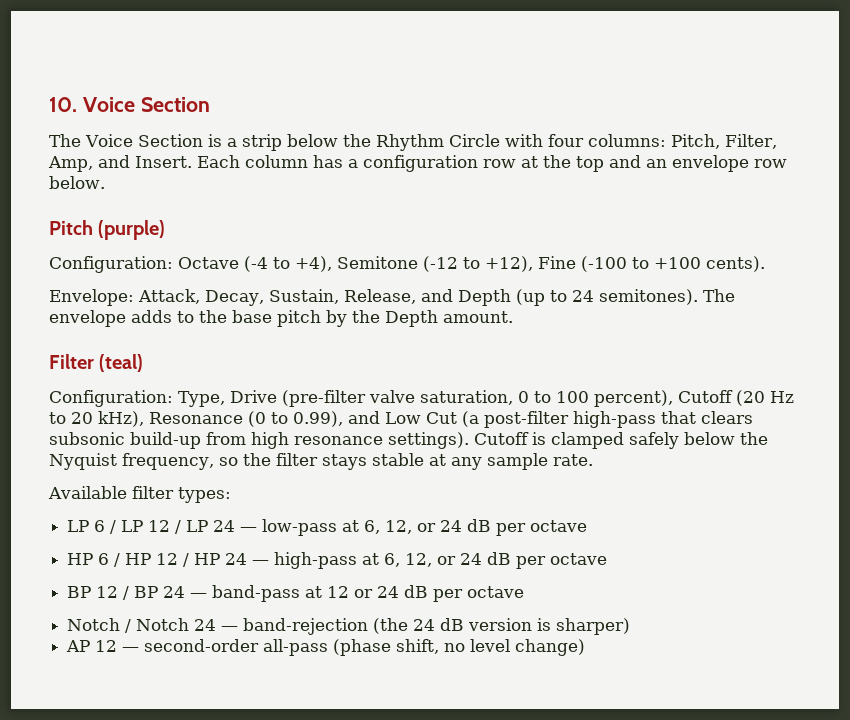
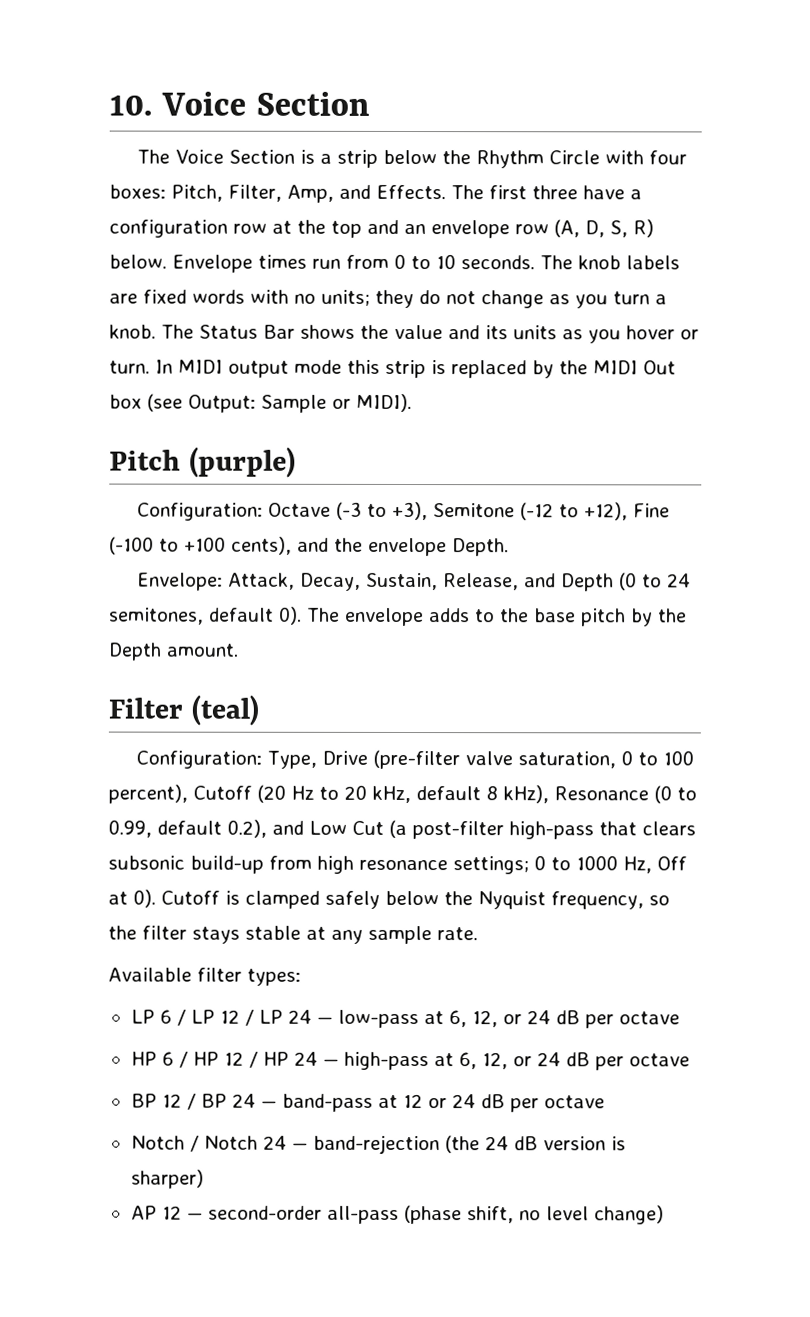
- The Voice Section is a strip below the Rhythm Circle with four columns: Pitch, Filter, Amp, and Insert. Each column has a configuration row at the top and an envelope row below.
+ The Voice Section is a strip below the Rhythm Circle with four boxes: Pitch, Filter, Amp, and Effects. The first three have a configuration row at the top and an envelope row (A, D, S, R) below. Envelope times run from 0 to 10 seconds. The knob labels are fixed words with no units; they do not change as you turn a knob. The Status Bar shows the value and its units as you hover or turn. In MIDI output mode this strip is replaced by the MIDI Out box (see Output: Sample or MIDI).
- Configuration: Octave (-4 to +4), Semitone (-12 to +12), Fine (-100 to +100 cents).
+ Configuration: Octave (-3 to +3), Semitone (-12 to +12), Fine (-100 to +100 cents), and the envelope Depth.
- Envelope: Attack, Decay, Sustain, Release, and Depth (up to 24 semitones).
+ Envelope: Attack, Decay, Sustain, Release, and Depth (0 to 24 semitones, default 0).
- Configuration: Type, Drive (pre-filter valve saturation, 0 to 100 percent), Cutoff (20 Hz to 20 kHz), Resonance (0 to 0.99), and Low Cut (a post-filter high-pass that clears subsonic build-up from high resonance settings).
+ Configuration: Type, Drive (pre-filter valve saturation, 0 to 100 percent), Cutoff (20 Hz to 20 kHz, default 8 kHz), Resonance (0 to 0.99, default 0.2), and Low Cut (a post-filter high-pass that clears subsonic build-up from high resonance settings; 0 to 1000 Hz, Off at 0).

